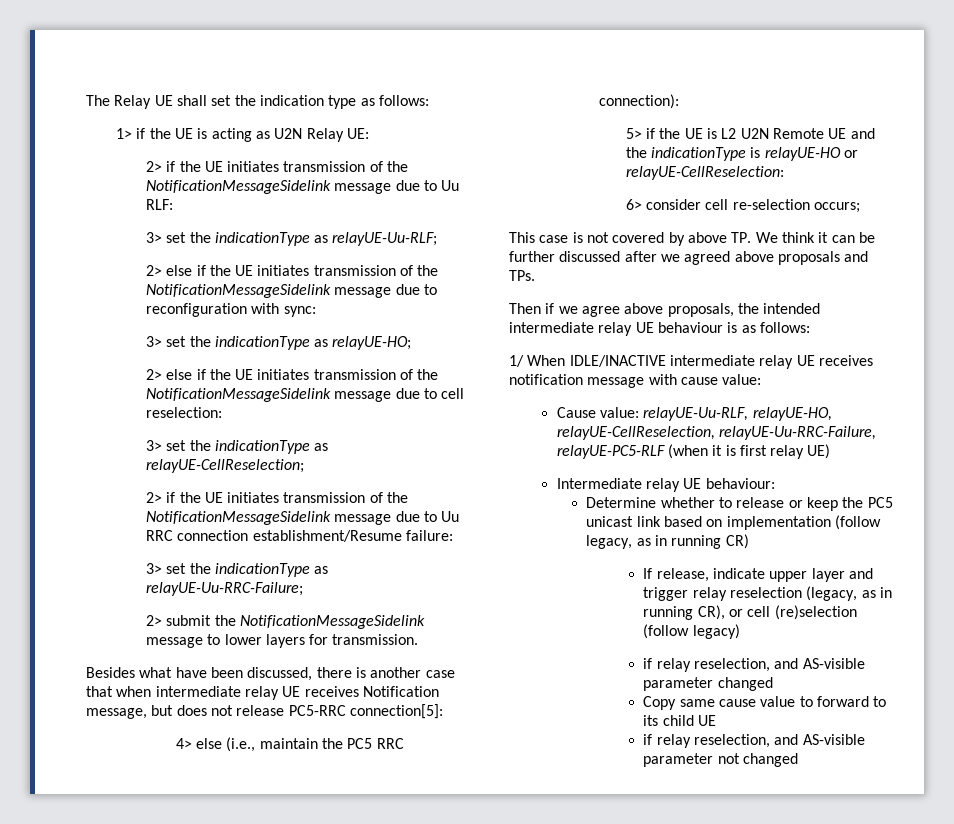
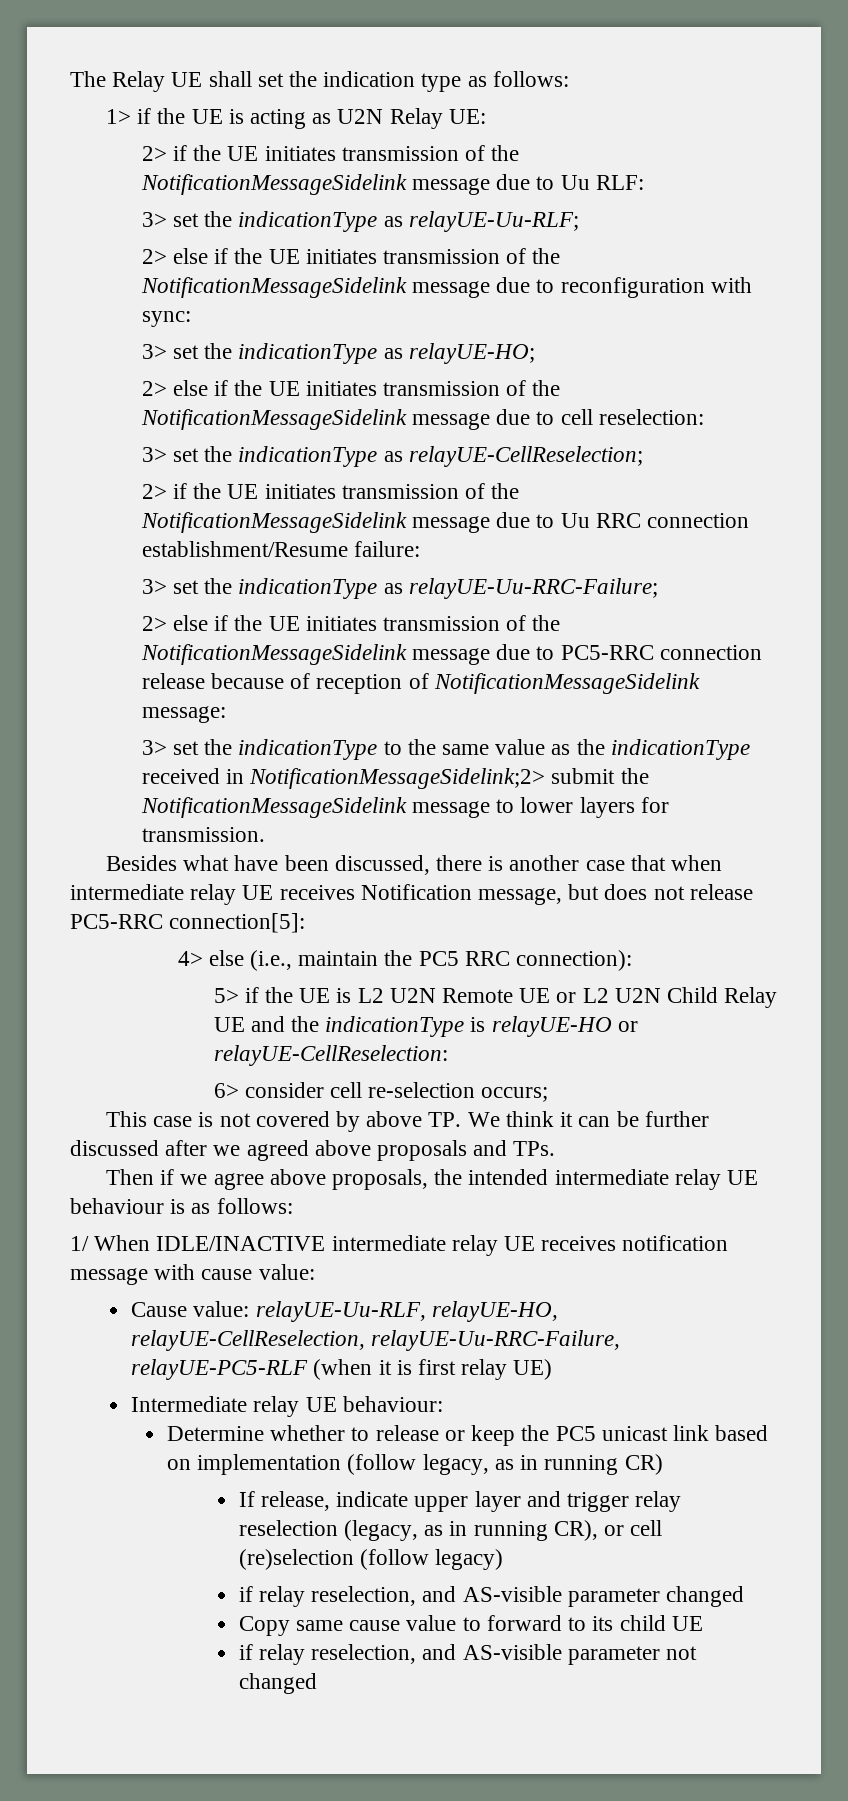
- 2> submit the NotificationMessageSidelink message to lower layers for transmission.
+ 2> else if the UE initiates transmission of the NotificationMessageSidelink message due to PC5-RRC connection release because of reception of NotificationMessageSidelink message:
+ 3> set the indicationType to the same value as the indicationType received in NotificationMessageSidelink;2> submit the NotificationMessageSidelink message to lower layers for transmission.
- 5> if the UE is L2 U2N Remote UE and the indicationType is relayUE-HO or relayUE-CellReselection:
+ 5> if the UE is L2 U2N Remote UE or L2 U2N Child Relay UE and the indicationType is relayUE-HO or relayUE-CellReselection:

